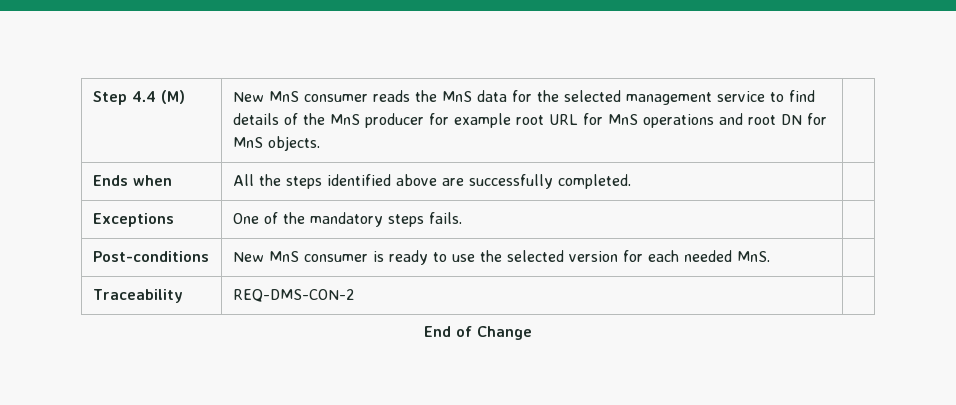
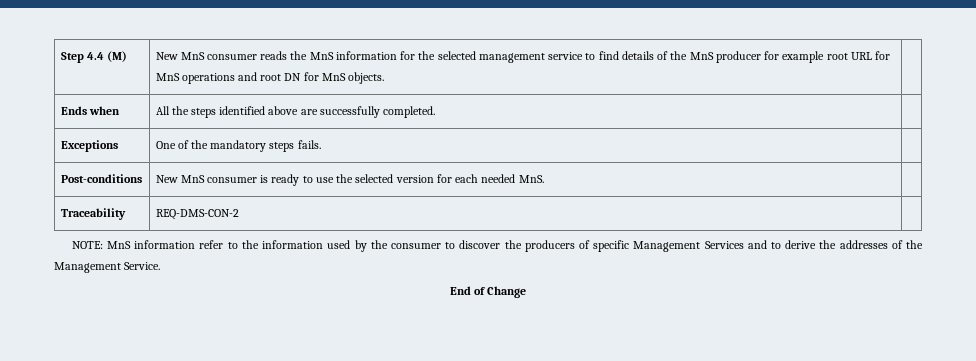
- Step 4.4 (M) | New MnS consumer reads the MnS data for the selected management service to find details of the MnS producer for example root URL for MnS operations and root DN for MnS objects. |
+ Step 4.4 (M) | New MnS consumer reads the MnS information for the selected management service to find details of the MnS producer for example root URL for MnS operations and root DN for MnS objects. |
+ NOTE: MnS information refer to the information used by the consumer to discover the producers of specific Management Services and to derive the addresses of the Management Service.

